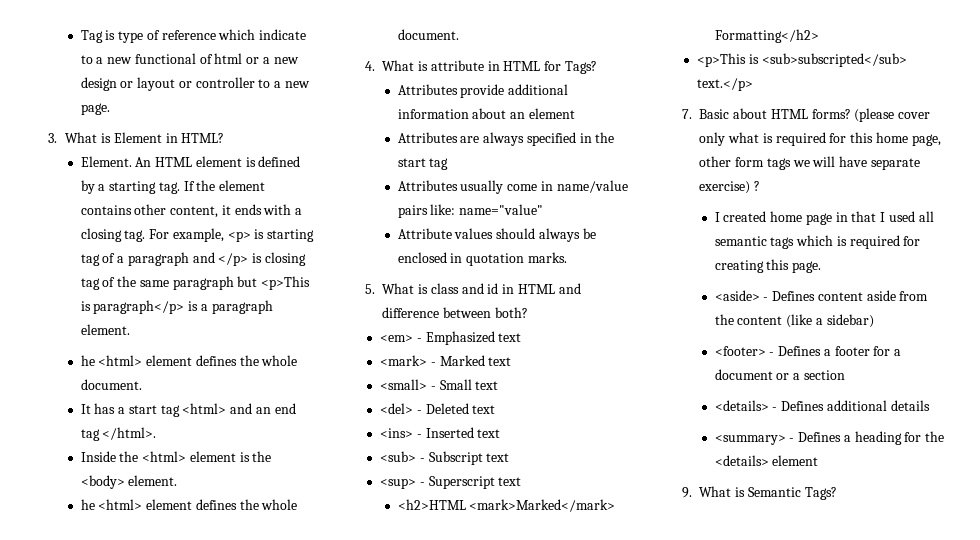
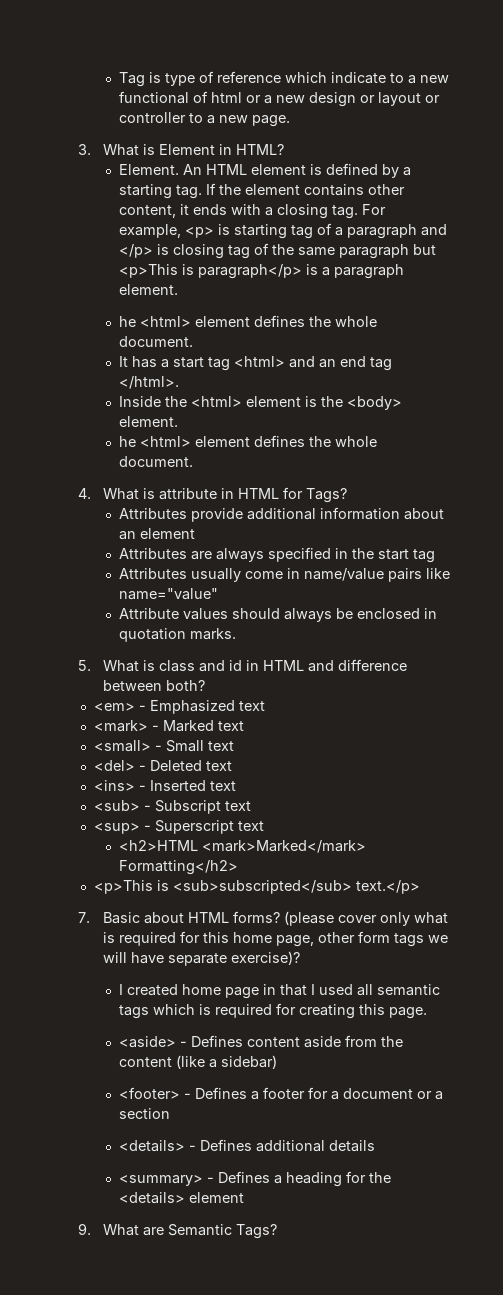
- Attributes usually come in name/value pairs like: name="value"
+ Attributes usually come in name/value pairs like name="value"
- (please cover only what is required for this home page, other form tags we will have separate exercise) ?
+ (please cover only what is required for this home page, other form tags we will have separate exercise)?
- 9. What is Semantic Tags?
+ 9. What are Semantic Tags?

